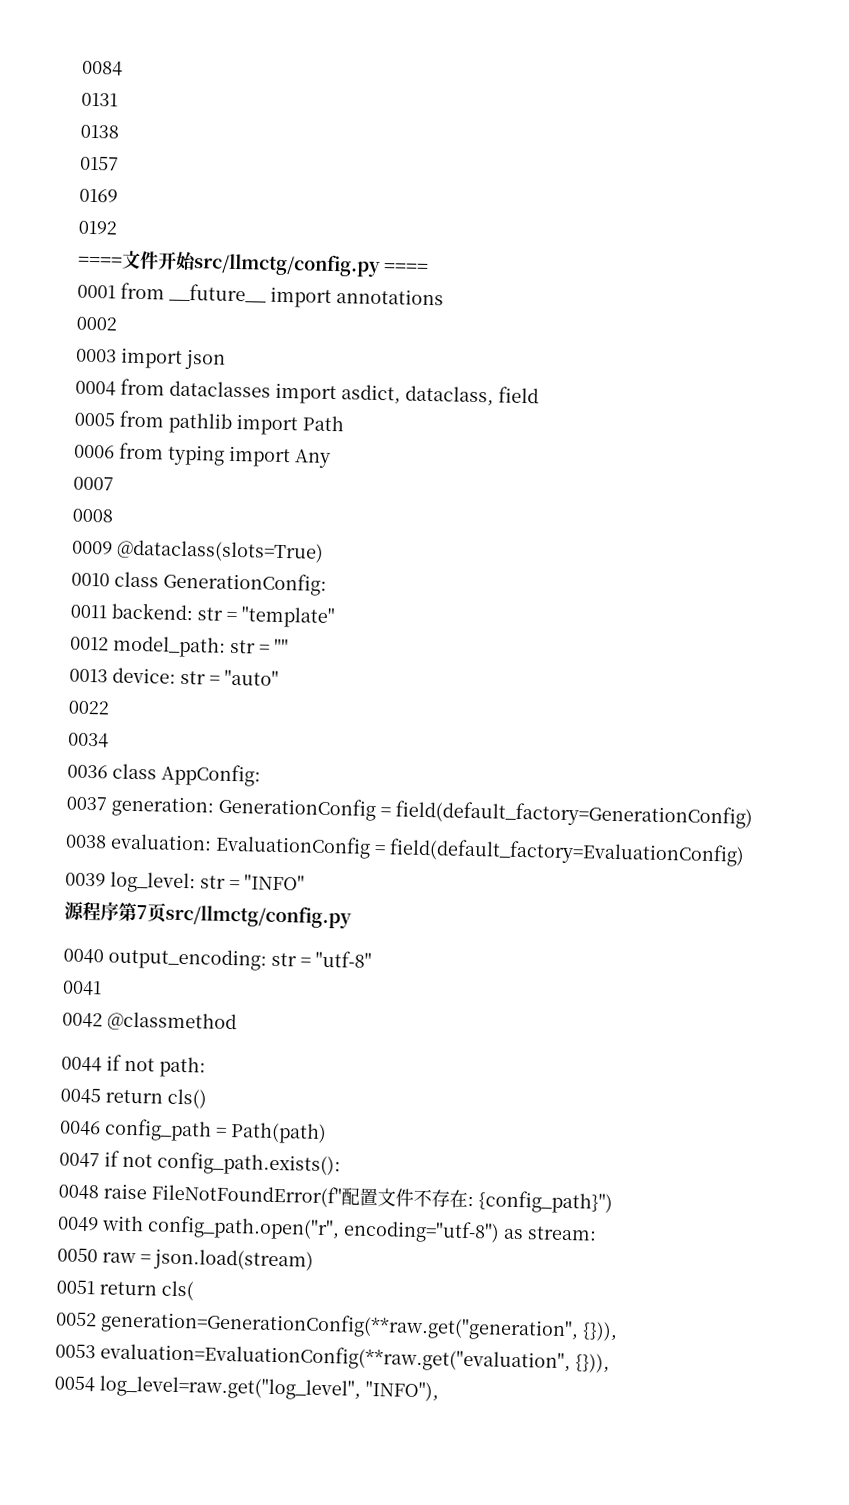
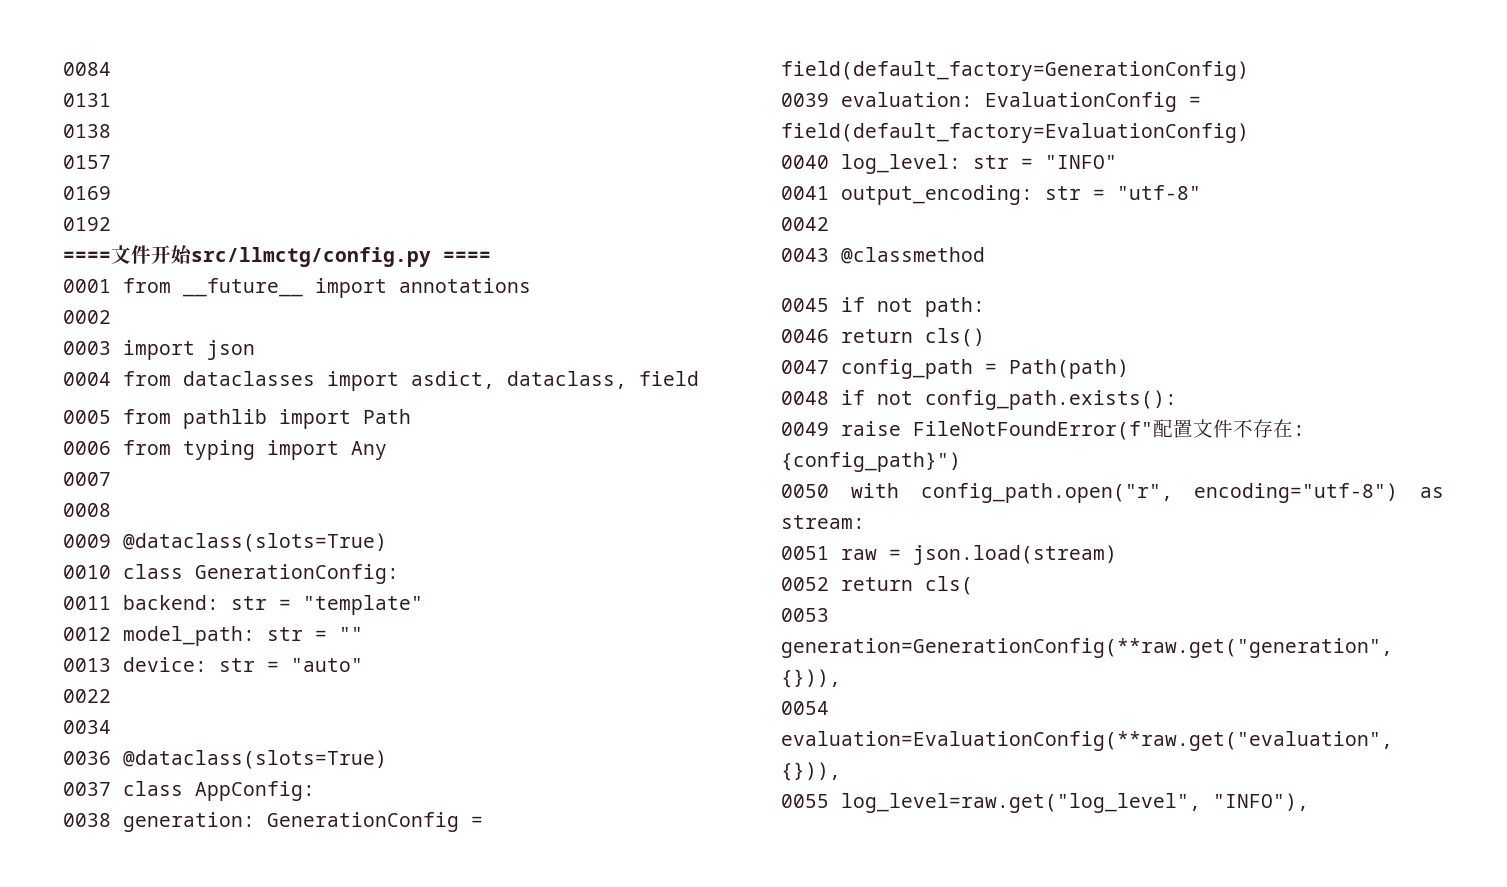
- 0036 class AppConfig:
+ 0036 @dataclass(slots=True)
+ 0037 class AppConfig:
- 0037 generation: GenerationConfig = field(default_factory=GenerationConfig)
+ 0038 generation: GenerationConfig = field(default_factory=GenerationConfig)
- 0038 evaluation: EvaluationConfig = field(default_factory=EvaluationConfig)
+ 0039 evaluation: EvaluationConfig = field(default_factory=EvaluationConfig)
- 0039 log_level: str = "INFO"
+ 0040 log_level: str = "INFO"
- 源程序第7页src/llmctg/config.py
- 0040 output_encoding: str = "utf-8"
+ 0041 output_encoding: str = "utf-8"
- 0041
- 0042 @classmethod
+ 0042
+ 0043 @classmethod
- 0044 if not path:
+ 0045 if not path:
- 0045 return cls()
+ 0046 return cls()
- 0046 config_path = Path(path)
+ 0047 config_path = Path(path)
- 0047 if not config_path.exists():
+ 0048 if not config_path.exists():
- 0048 raise FileNotFoundError(f"配置文件不存在: {config_path}")
+ 0049 raise FileNotFoundError(f"配置文件不存在: {config_path}")
- 0049 with config_path.open("r", encoding="utf-8") as stream:
+ 0050 with config_path.open("r", encoding="utf-8") as stream:
- 0050 raw = json.load(stream)
+ 0051 raw = json.load(stream)
- 0051 return cls(
+ 0052 return cls(
- 0052 generation=GenerationConfig(**raw.get("generation", {})),
+ 0053 generation=GenerationConfig(**raw.get("generation", {})),
- 0053 evaluation=EvaluationConfig(**raw.get("evaluation", {})),
+ 0054 evaluation=EvaluationConfig(**raw.get("evaluation", {})),
- 0054 log_level=raw.get("log_level", "INFO"),
+ 0055 log_level=raw.get("log_level", "INFO"),

